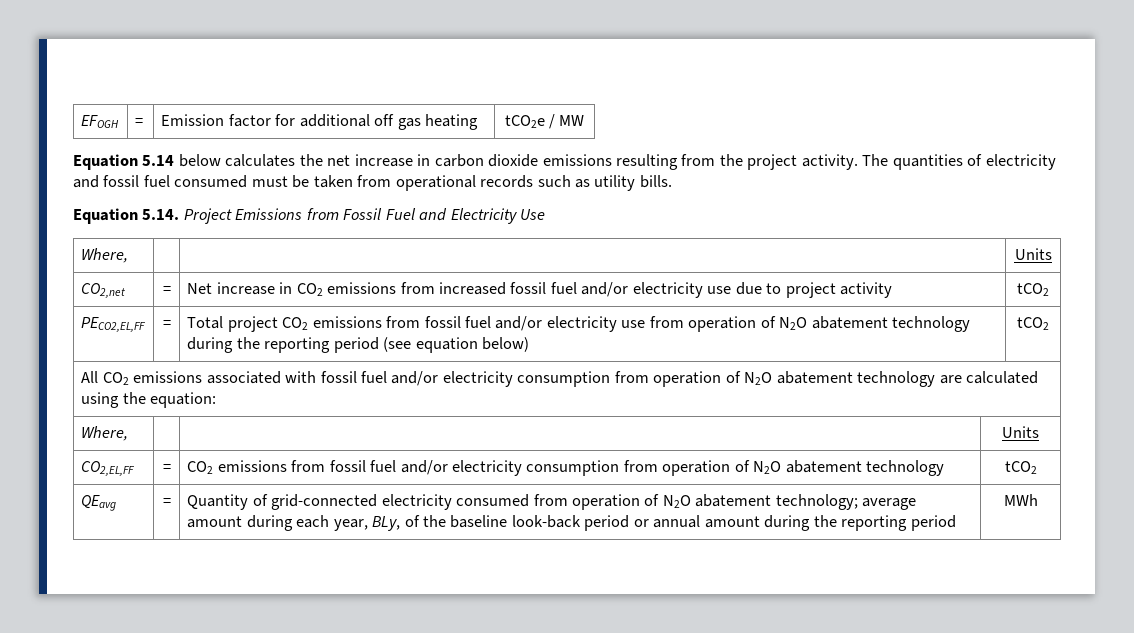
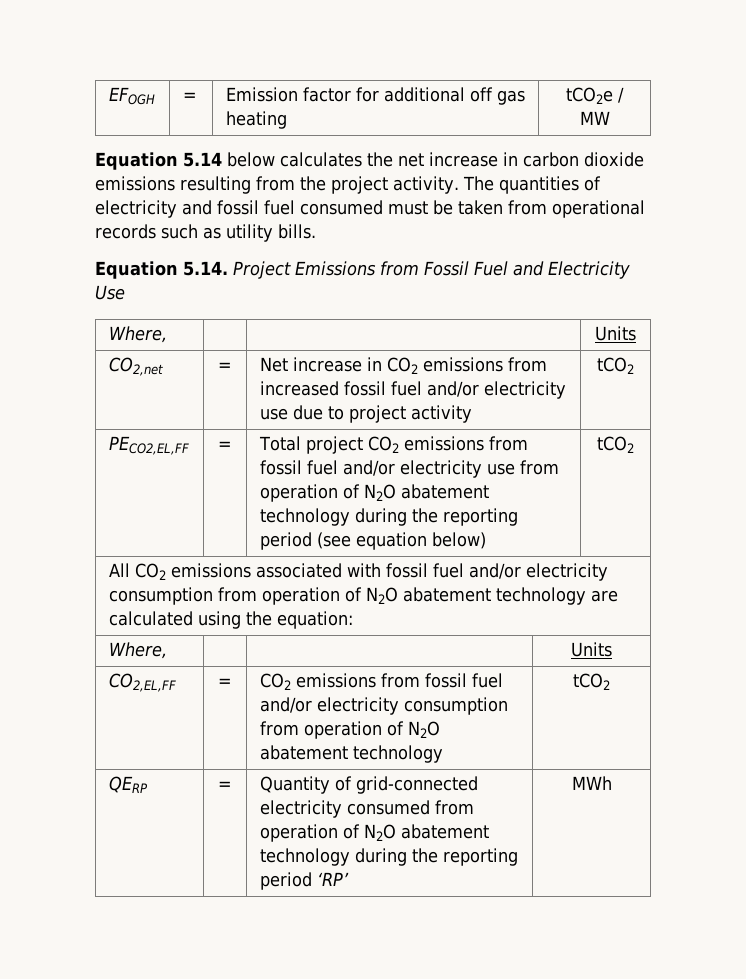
- QEavg | = | Quantity of grid-connected electricity consumed from operation of N2O abatement technology; average amount during each year, BLy, of the baseline look-back period or annual amount during the reporting period | MWh
+ QERP | = | Quantity of grid-connected electricity consumed from operation of N2O abatement technology during the reporting period ‘RP’ | MWh

